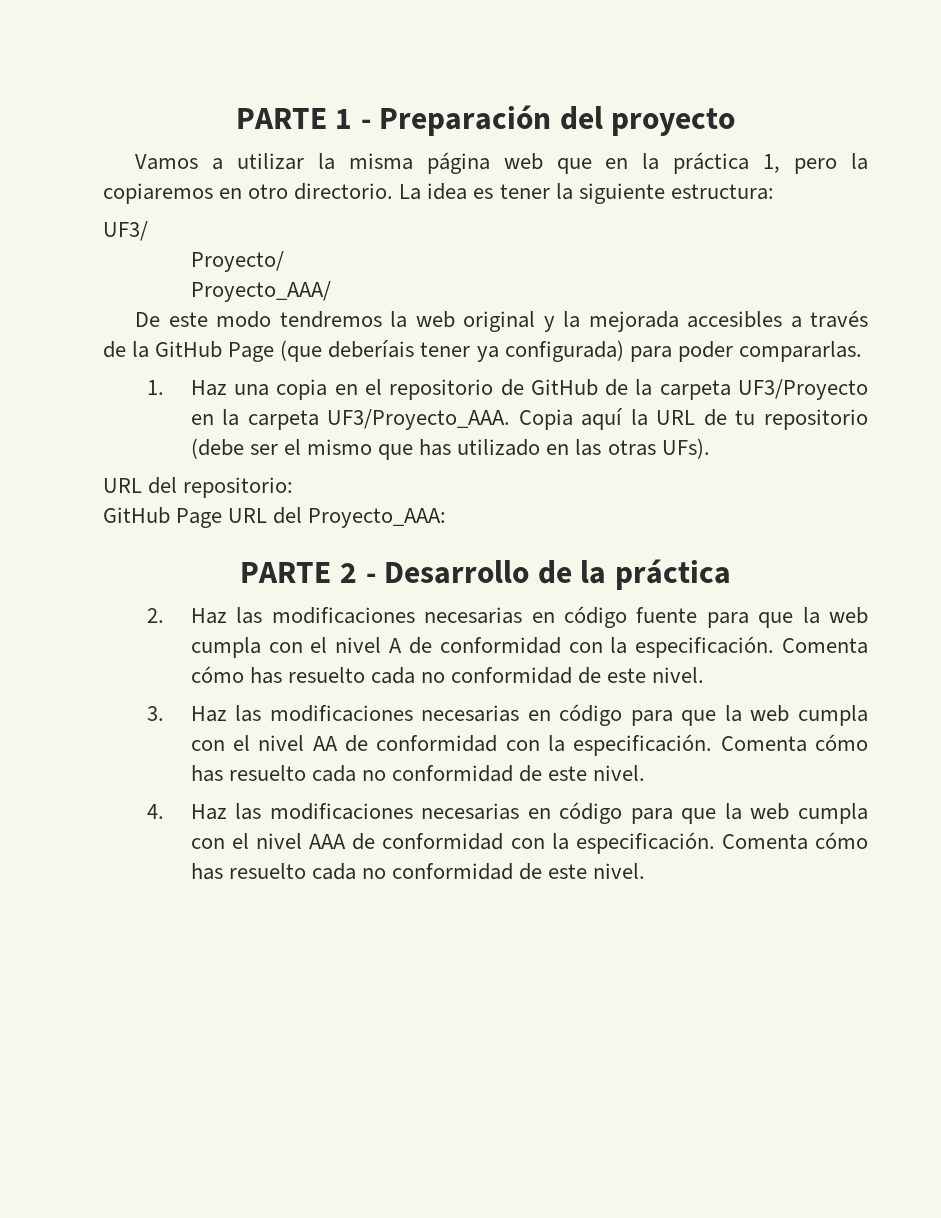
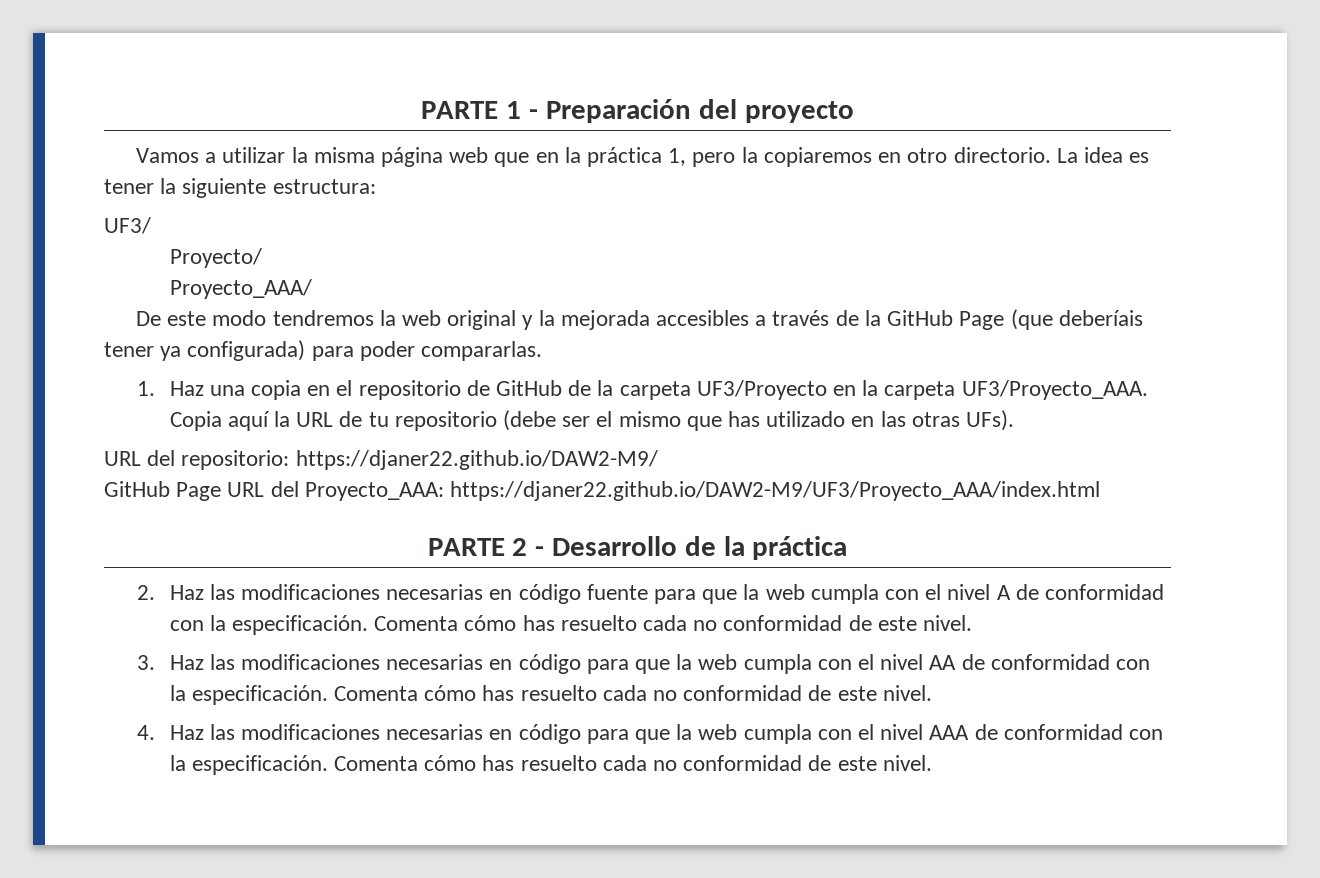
- URL del repositorio:
+ URL del repositorio: https://djaner22.github.io/DAW2-M9/
- GitHub Page URL del Proyecto_AAA:
+ GitHub Page URL del Proyecto_AAA: https://djaner22.github.io/DAW2-M9/UF3/Proyecto_AAA/index.html

